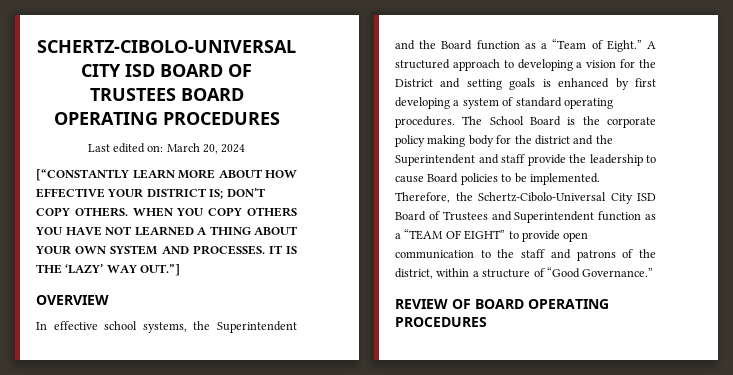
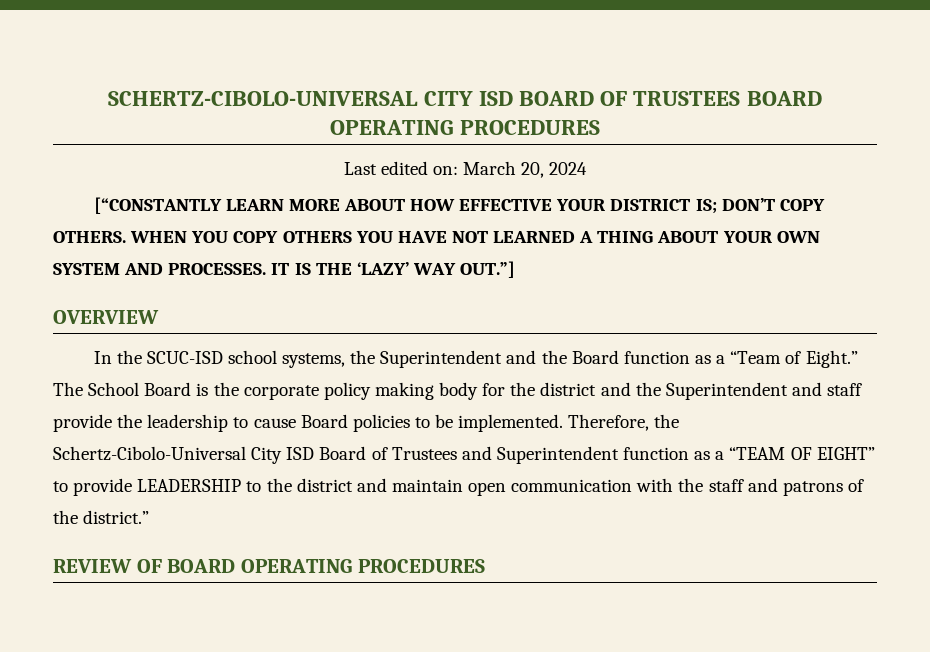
- In effective school systems, the Superintendent and the Board function as a “Team of Eight.”
+ In the SCUC-ISD school systems, the Superintendent and the Board function as a “Team of Eight.”
- A structured approach to developing a vision for the District and setting goals is enhanced by first developing a system of standard operating procedures.
- Therefore, the Schertz-Cibolo-Universal City ISD Board of Trustees and Superintendent function as a “TEAM OF EIGHT” to provide open communication to the staff and patrons of the district, within a structure of “Good Governance.”
+ Therefore, the Schertz-Cibolo-Universal City ISD Board of Trustees and Superintendent function as a “TEAM OF EIGHT” to provide LEADERSHIP to the district and maintain open communication with the staff and patrons of the district.”

